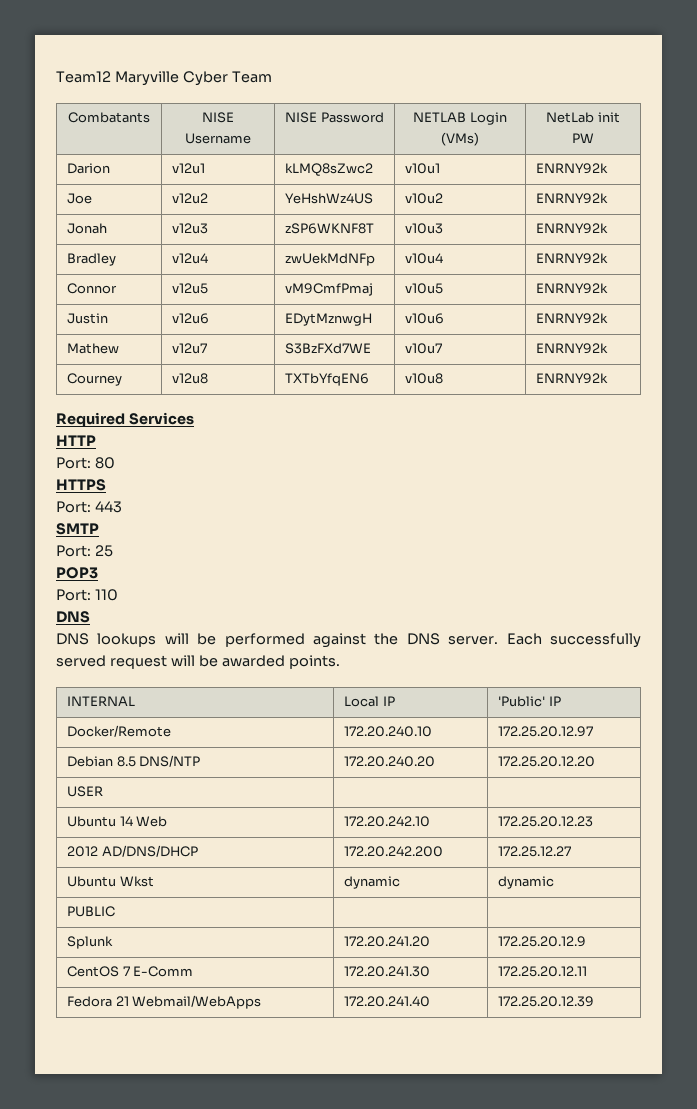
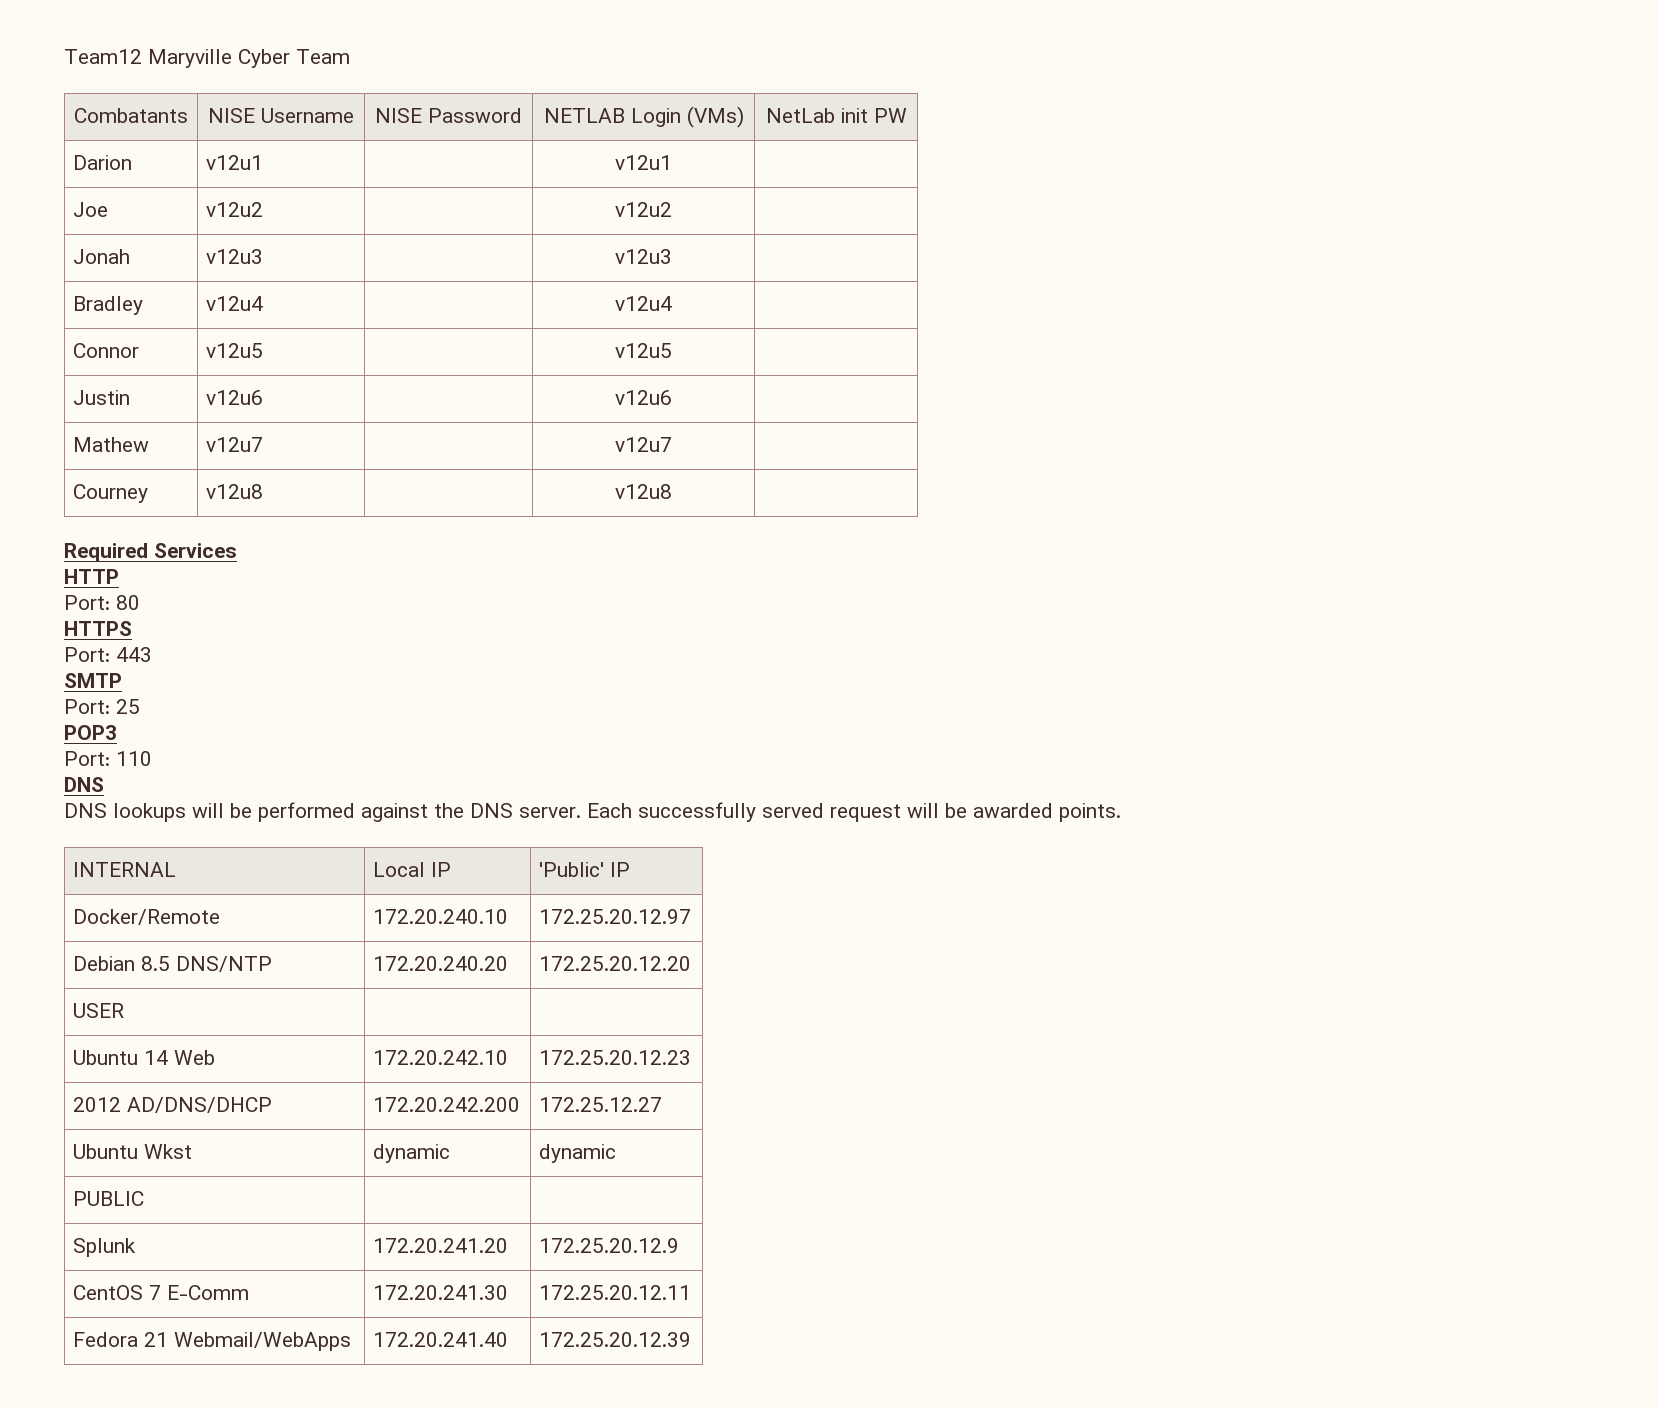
- Darion | v12u1 | kLMQ8sZwc2 | v10u1 | ENRNY92k
+ Darion | v12u1 | | v12u1 |
- Joe | v12u2 | YeHshWz4US | v10u2 | ENRNY92k
+ Joe | v12u2 | | v12u2 |
- Jonah | v12u3 | zSP6WKNF8T | v10u3 | ENRNY92k
+ Jonah | v12u3 | | v12u3 |
- Bradley | v12u4 | zwUekMdNFp | v10u4 | ENRNY92k
+ Bradley | v12u4 | | v12u4 |
- Connor | v12u5 | vM9CmfPmaj | v10u5 | ENRNY92k
+ Connor | v12u5 | | v12u5 |
- Justin | v12u6 | EDytMznwgH | v10u6 | ENRNY92k
+ Justin | v12u6 | | v12u6 |
- Mathew | v12u7 | S3BzFXd7WE | v10u7 | ENRNY92k
+ Mathew | v12u7 | | v12u7 |
- Courney | v12u8 | TXTbYfqEN6 | v10u8 | ENRNY92k
+ Courney | v12u8 | | v12u8 |

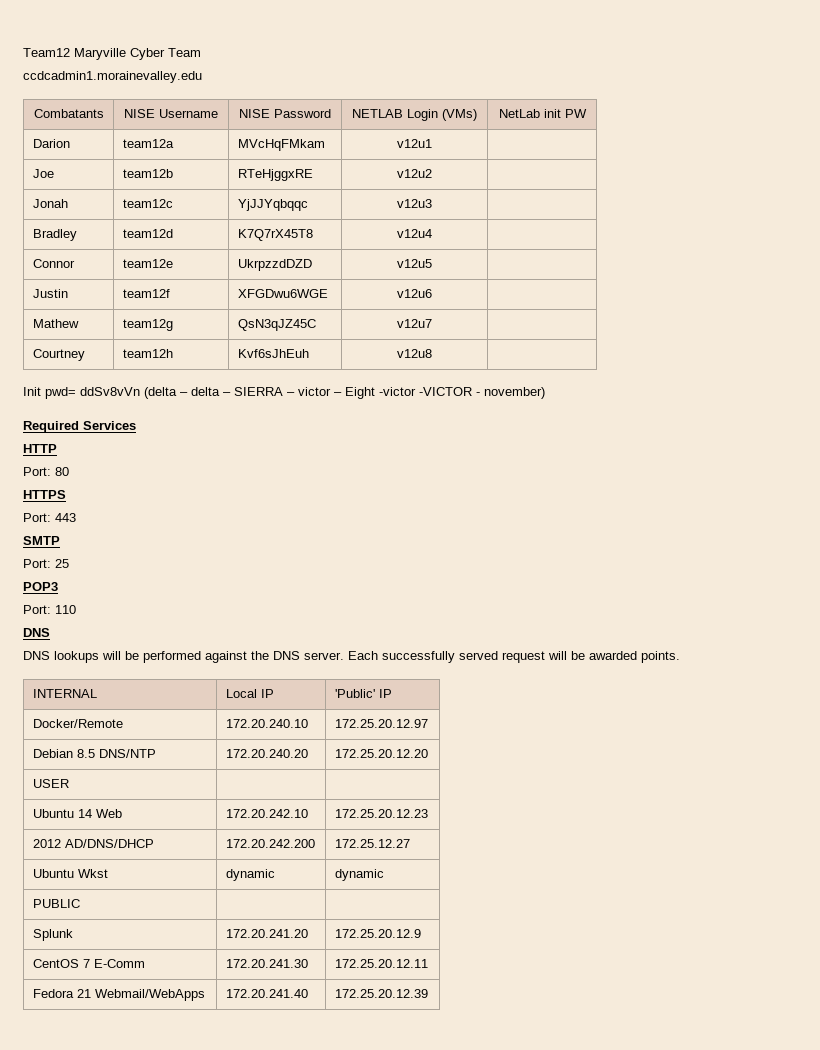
+ ccdcadmin1.morainevalley.edu
- Darion | v12u1 | | v12u1 |
+ Darion | team12a | MVcHqFMkam | v12u1 |
- Joe | v12u2 | | v12u2 |
+ Joe | team12b | RTeHjggxRE | v12u2 |
- Jonah | v12u3 | | v12u3 |
+ Jonah | team12c | YjJJYqbqqc | v12u3 |
- Bradley | v12u4 | | v12u4 |
+ Bradley | team12d | K7Q7rX45T8 | v12u4 |
- Connor | v12u5 | | v12u5 |
+ Connor | team12e | UkrpzzdDZD | v12u5 |
- Justin | v12u6 | | v12u6 |
+ Justin | team12f | XFGDwu6WGE | v12u6 |
- Mathew | v12u7 | | v12u7 |
+ Mathew | team12g | QsN3qJZ45C | v12u7 |
- Courney | v12u8 | | v12u8 |
+ Courtney | team12h | Kvf6sJhEuh | v12u8 |
+ Init pwd= ddSv8vVn (delta – delta – SIERRA – victor – Eight -victor -VICTOR - november)

